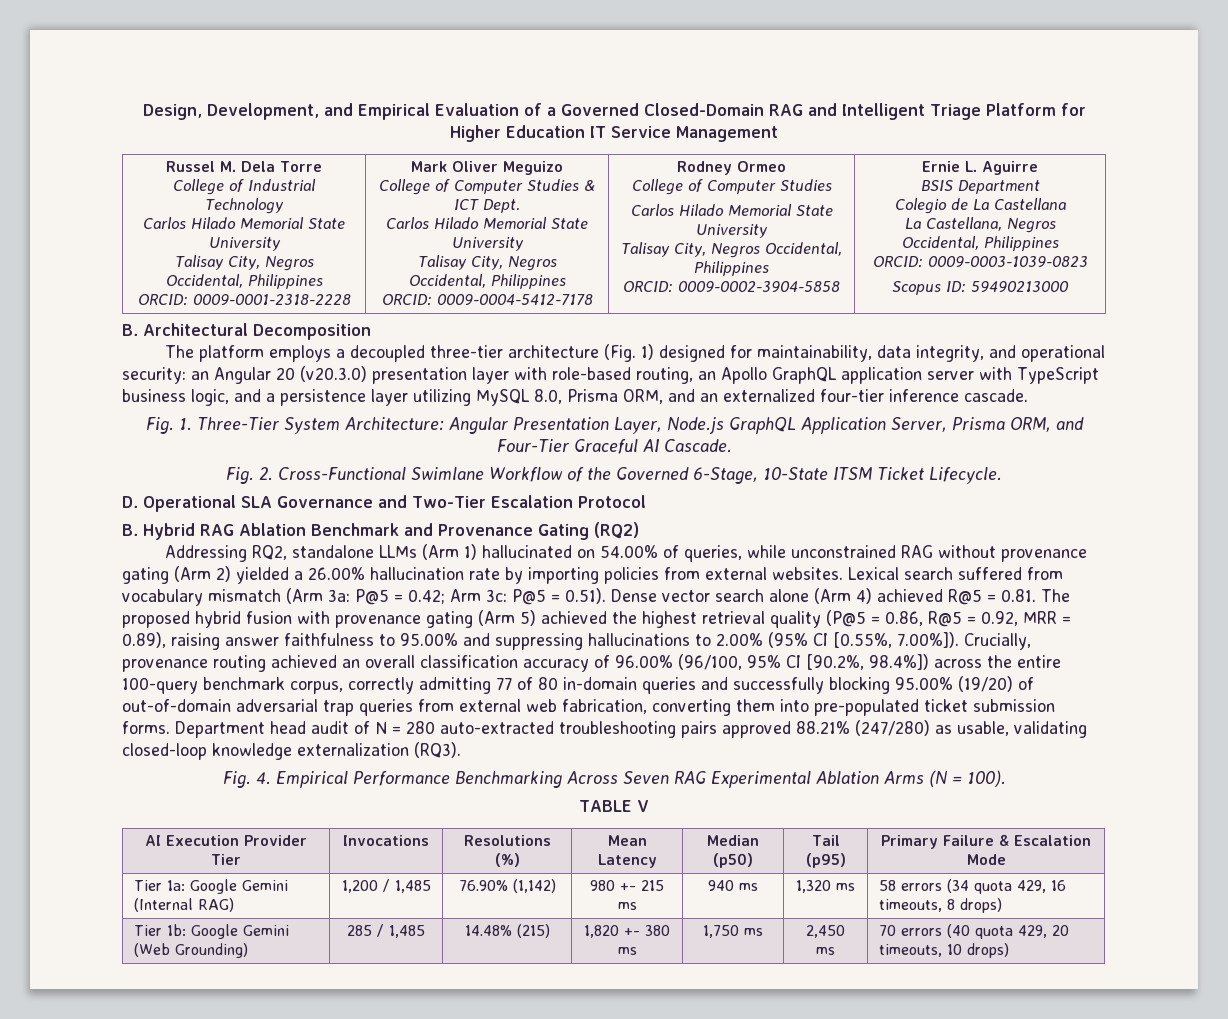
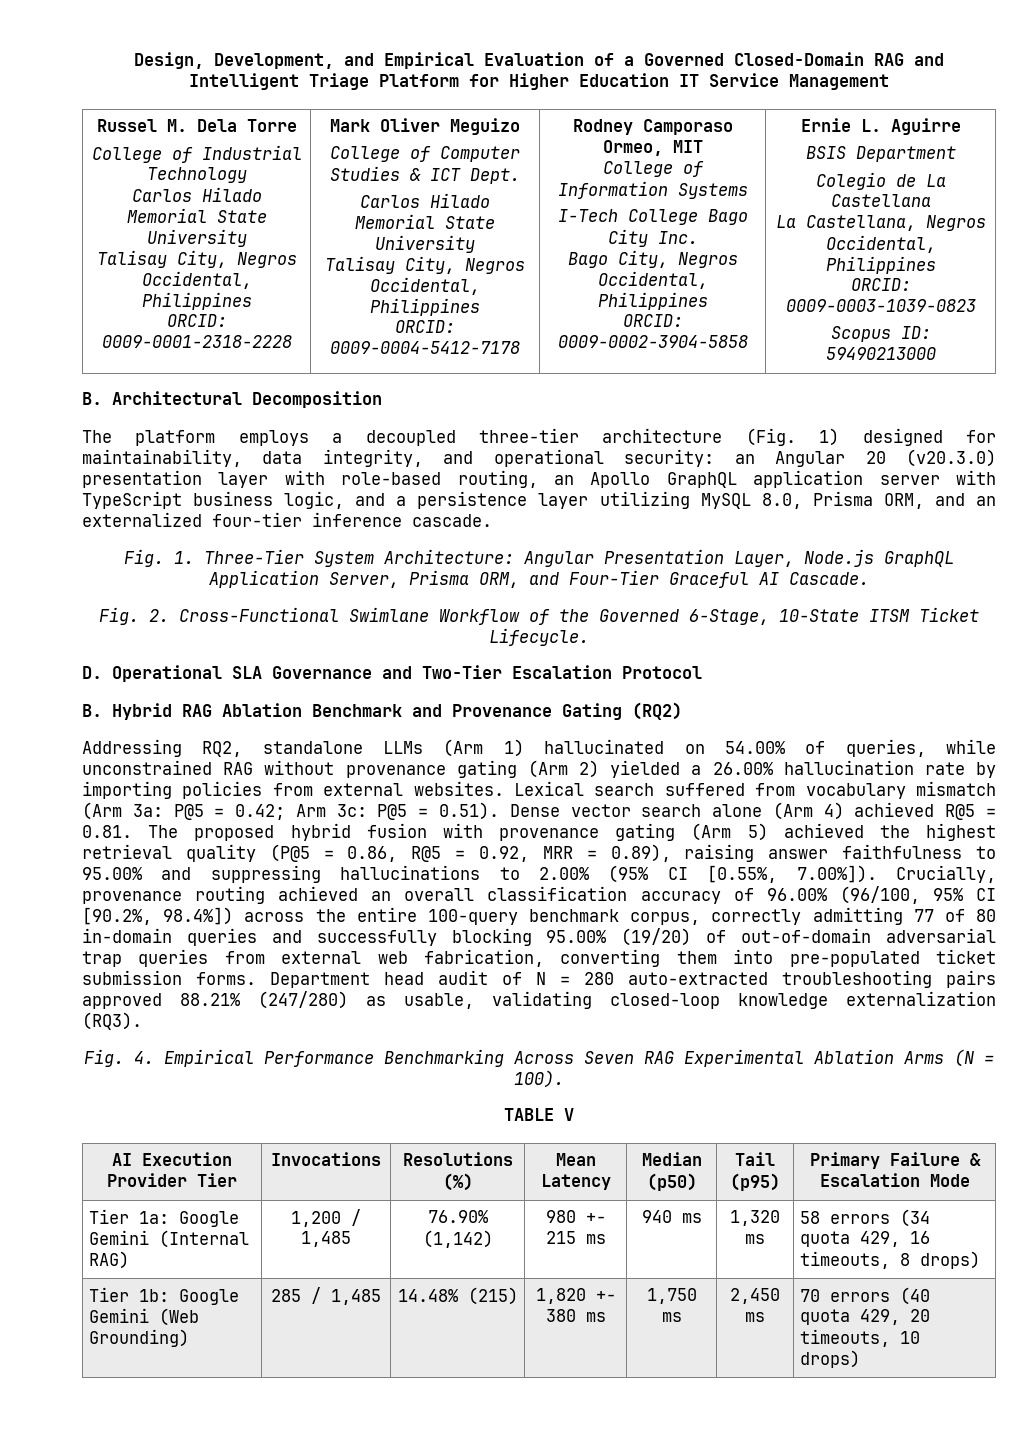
- Rodney Ormeo
- College of Computer Studies
- Carlos Hilado Memorial State University
- Talisay City, Negros Occidental, Philippines
+ Rodney Camporaso Ormeo, MIT
+ College of Information Systems
+ I-Tech College Bago City Inc.
+ Bago City, Negros Occidental, Philippines

